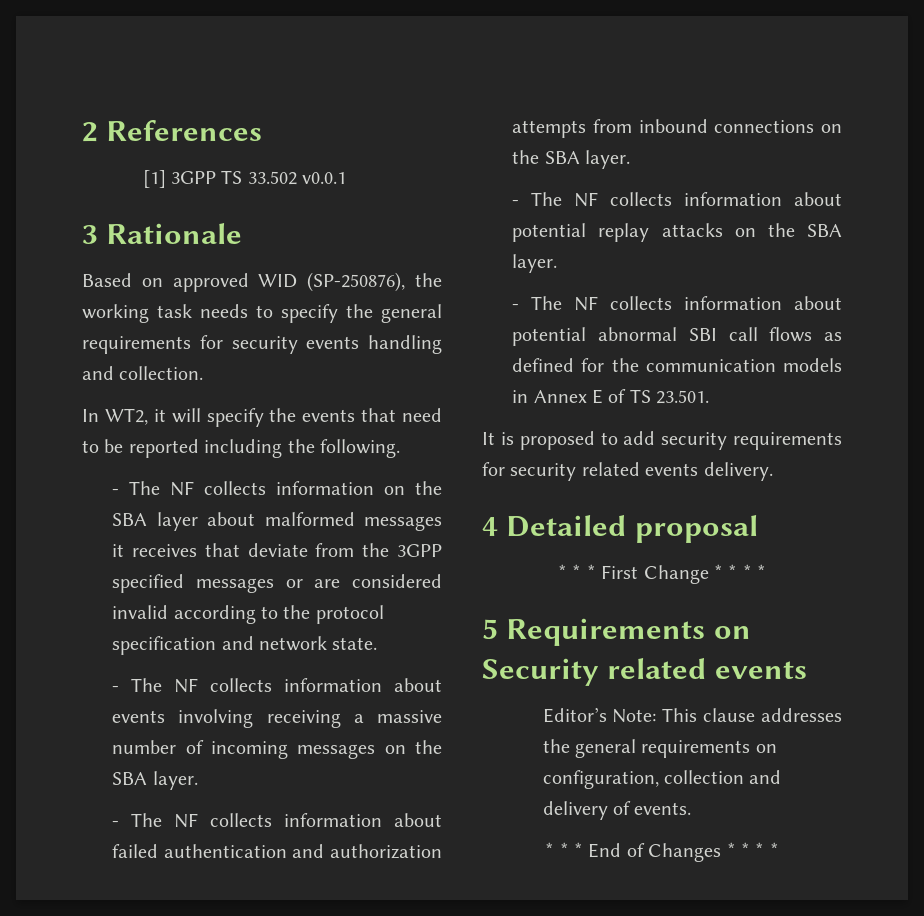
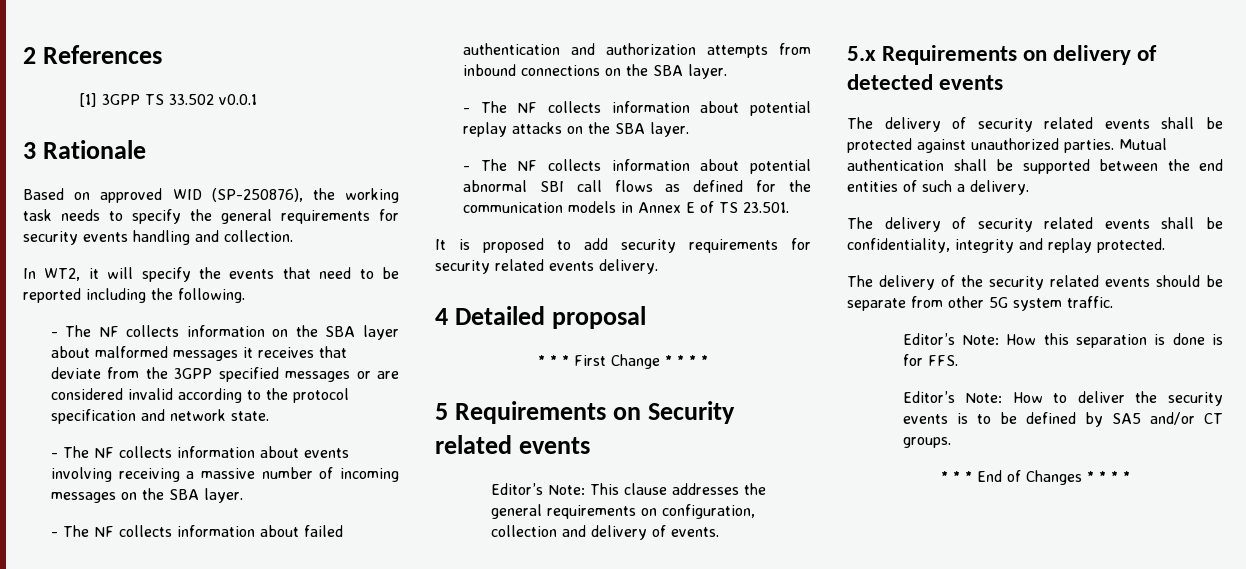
+ 5.x Requirements on delivery of detected events
+ The delivery of security related events shall be protected against unauthorized parties. Mutual authentication shall be supported between the end entities of such a delivery.
+ The delivery of security related events shall be confidentiality, integrity and replay protected.
+ The delivery of the security related events should be separate from other 5G system traffic.
+ Editor’s Note: How this separation is done is for FFS.
+ Editor’s Note: How to deliver the security events is to be defined by SA5 and/or CT groups.

